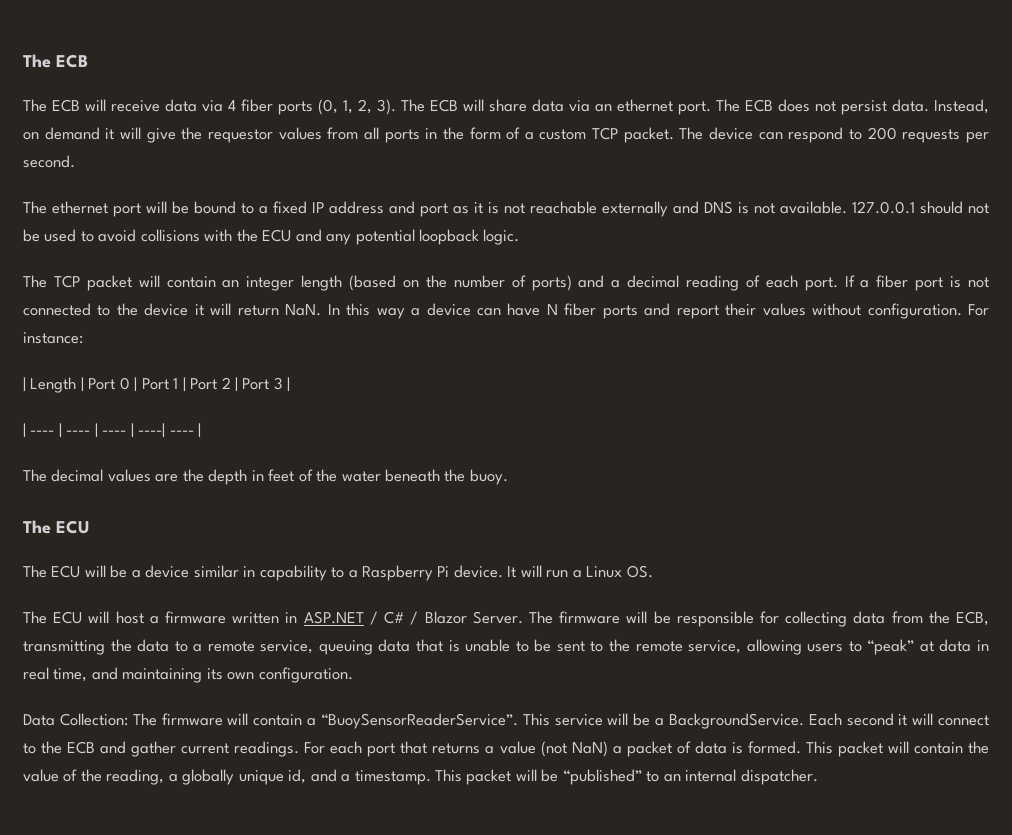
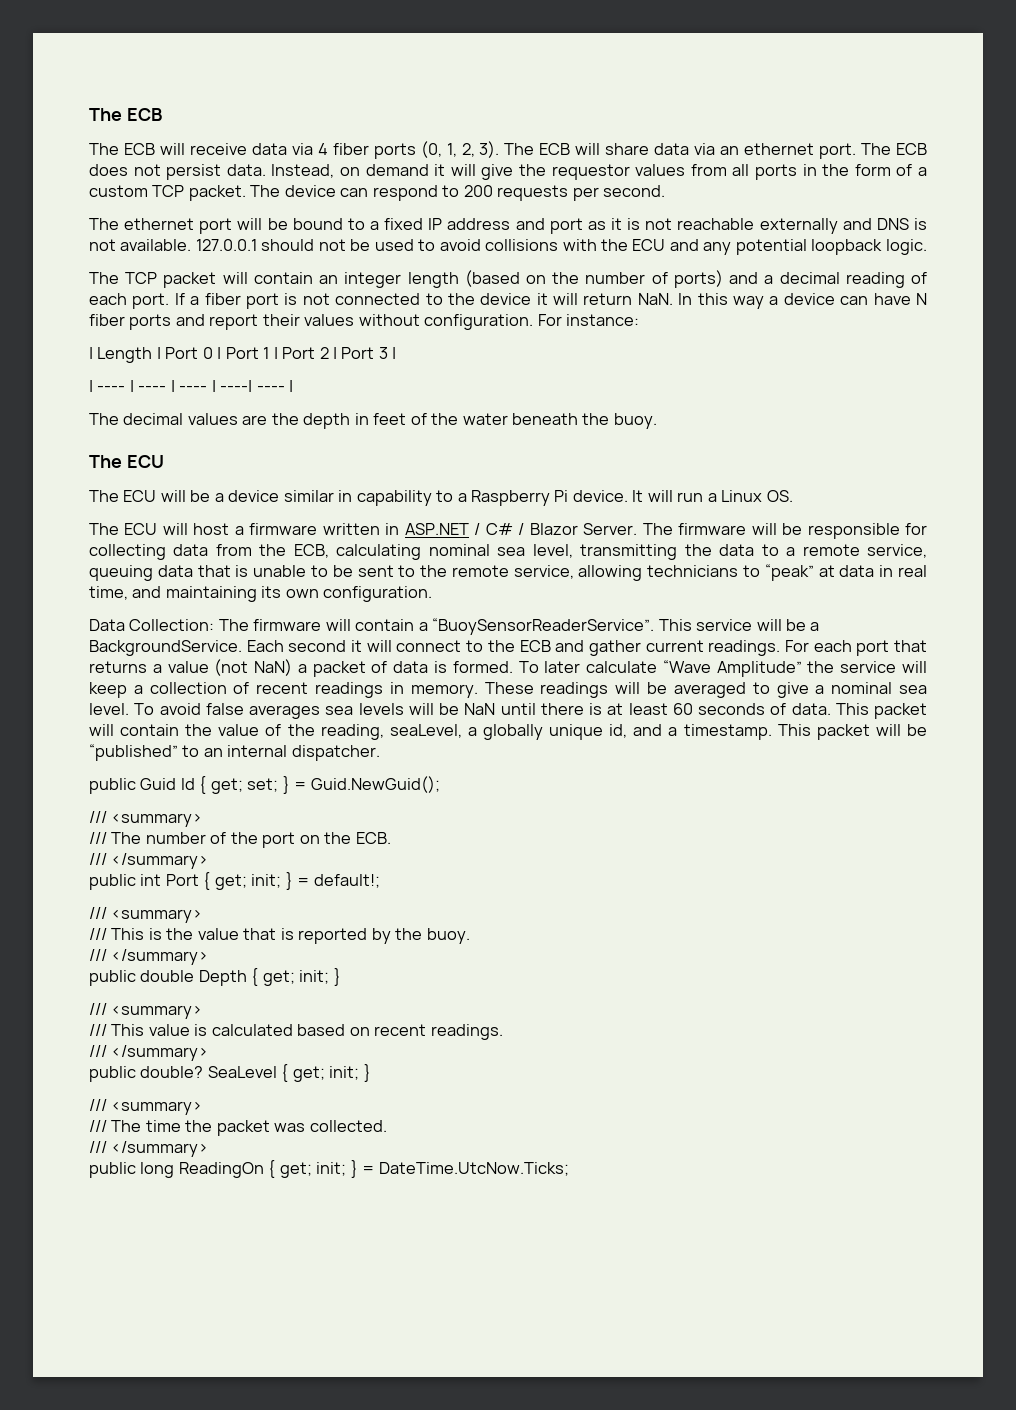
- The firmware will be responsible for collecting data from the ECB, transmitting the data to a remote service, queuing data that is unable to be sent to the remote service, allowing users to “peak” at data in real time, and maintaining its own configuration.
+ The firmware will be responsible for collecting data from the ECB, calculating nominal sea level, transmitting the data to a remote service, queuing data that is unable to be sent to the remote service, allowing technicians to “peak” at data in real time, and maintaining its own configuration.
+ To later calculate “Wave Amplitude” the service will keep a collection of recent readings in memory. These readings will be averaged to give a nominal sea level. To avoid false averages sea levels will be NaN until there is at least 60 seconds of data.
- This packet will contain the value of the reading, a globally unique id, and a timestamp.
+ This packet will contain the value of the reading, seaLevel, a globally unique id, and a timestamp.
+ public Guid Id { get; set; } = Guid.NewGuid();
+ /// <summary>
+ /// The number of the port on the ECB.
+ /// </summary>
+ public int Port { get; init; } = default!;
+ /// <summary>
+ /// This is the value that is reported by the buoy.
+ /// </summary>
+ public double Depth { get; init; }
+ /// <summary>
+ /// This value is calculated based on recent readings.
+ /// </summary>
+ public double? SeaLevel { get; init; }
+ /// <summary>
+ /// The time the packet was collected.
+ /// </summary>
+ public long ReadingOn { get; init; } = DateTime.UtcNow.Ticks;

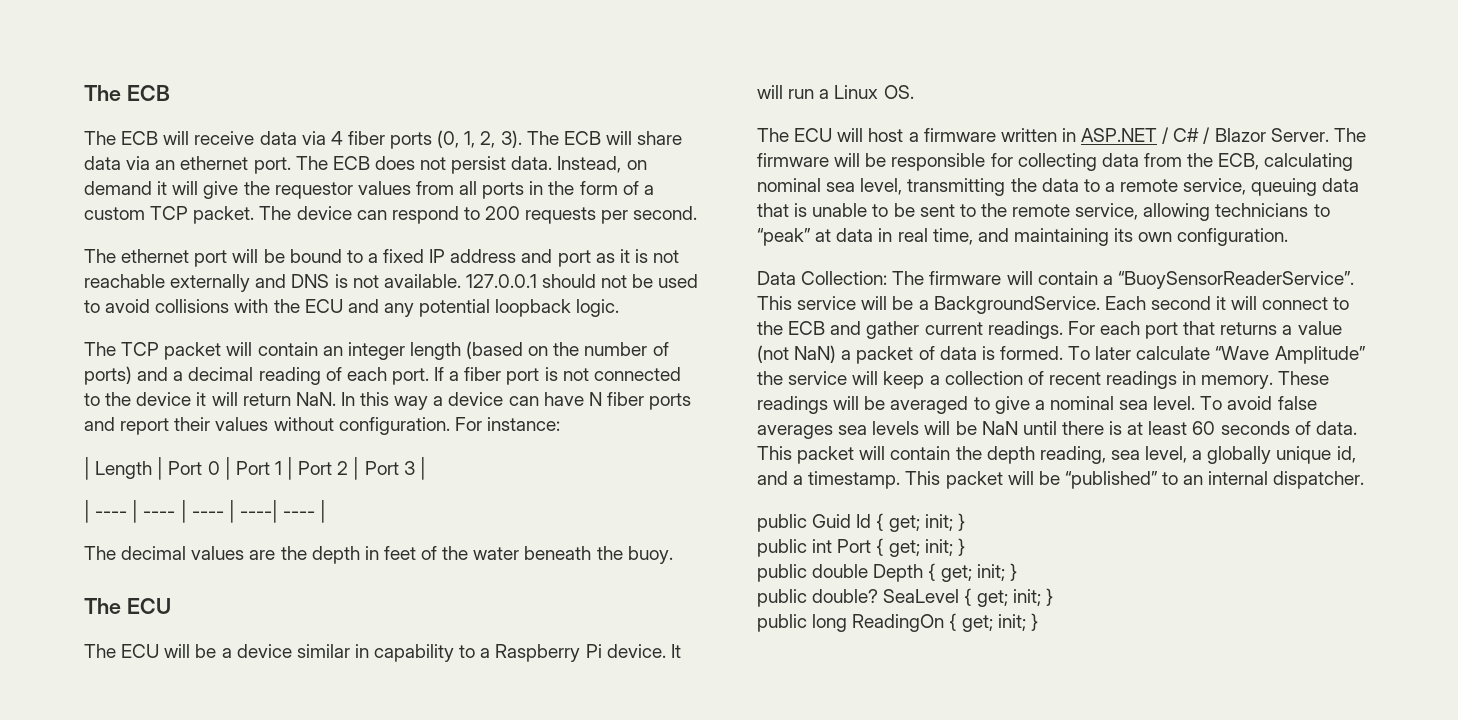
- This packet will contain the value of the reading, seaLevel, a globally unique id, and a timestamp.
+ This packet will contain the depth reading, sea level, a globally unique id, and a timestamp.
- public Guid Id { get; set; } = Guid.NewGuid();
- /// <summary>
- /// The number of the port on the ECB.
- /// </summary>
+ public Guid Id { get; init; }
- public int Port { get; init; } = default!;
- /// <summary>
- /// This is the value that is reported by the buoy.
- /// </summary>
+ public int Port { get; init; }
  public double Depth { get; init; }
- /// <summary>
- /// This value is calculated based on recent readings.
- /// </summary>
  SeaLevel { get; init; }
- /// <summary>
- /// The time the packet was collected.
- /// </summary>
- public long ReadingOn { get; init; } = DateTime.UtcNow.Ticks;
+ public long ReadingOn { get; init; }

